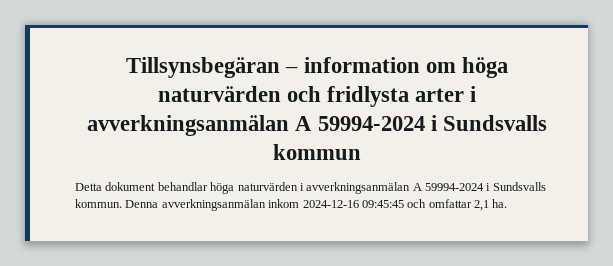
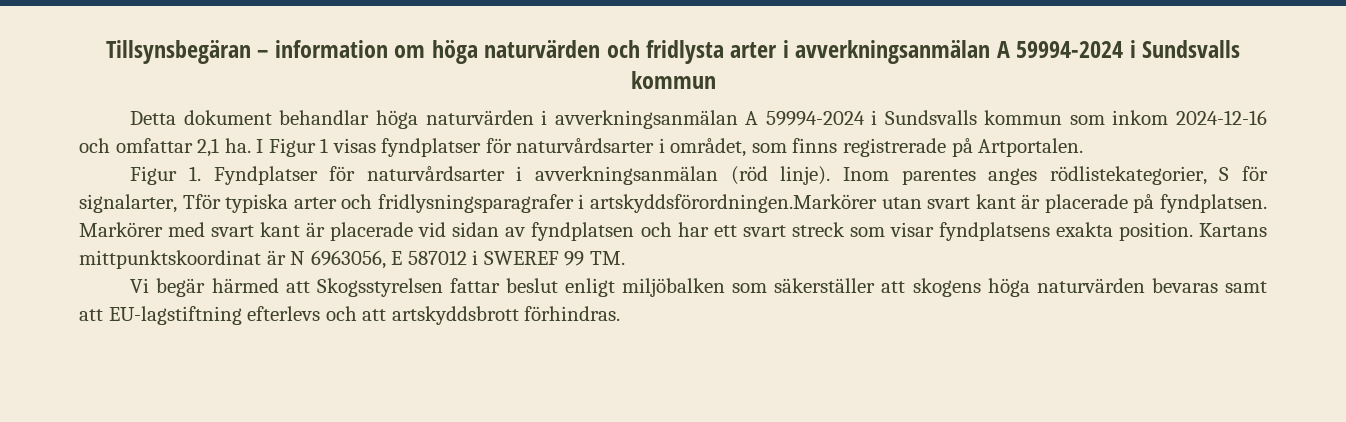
- Detta dokument behandlar höga naturvärden i avverkningsanmälan A 59994-2024 i Sundsvalls kommun. Denna avverkningsanmälan inkom 2024-12-16 09:45:45 och omfattar 2,1 ha.
+ Detta dokument behandlar höga naturvärden i avverkningsanmälan A 59994-2024 i Sundsvalls kommun som inkom 2024-12-16 och omfattar 2,1 ha.
+ I Figur 1 visas fyndplatser för naturvårdsarter i området, som finns registrerade på Artportalen.
+ Figur 1. Fyndplatser för naturvårdsarter i avverkningsanmälan (röd linje). Inom parentes anges rödlistekategorier, S för signalarter, Tför typiska arter och fridlysningsparagrafer i artskyddsförordningen.Markörer utan svart kant är placerade på fyndplatsen. Markörer med svart kant är placerade vid sidan av fyndplatsen och har ett svart streck som visar fyndplatsens exakta position. Kartans mittpunktskoordinat är N 6963056, E 587012 i SWEREF 99 TM.
+ Vi begär härmed att Skogsstyrelsen fattar beslut enligt miljöbalken som säkerställer att skogens höga naturvärden bevaras samt att EU-lagstiftning efterlevs och att artskyddsbrott förhindras.

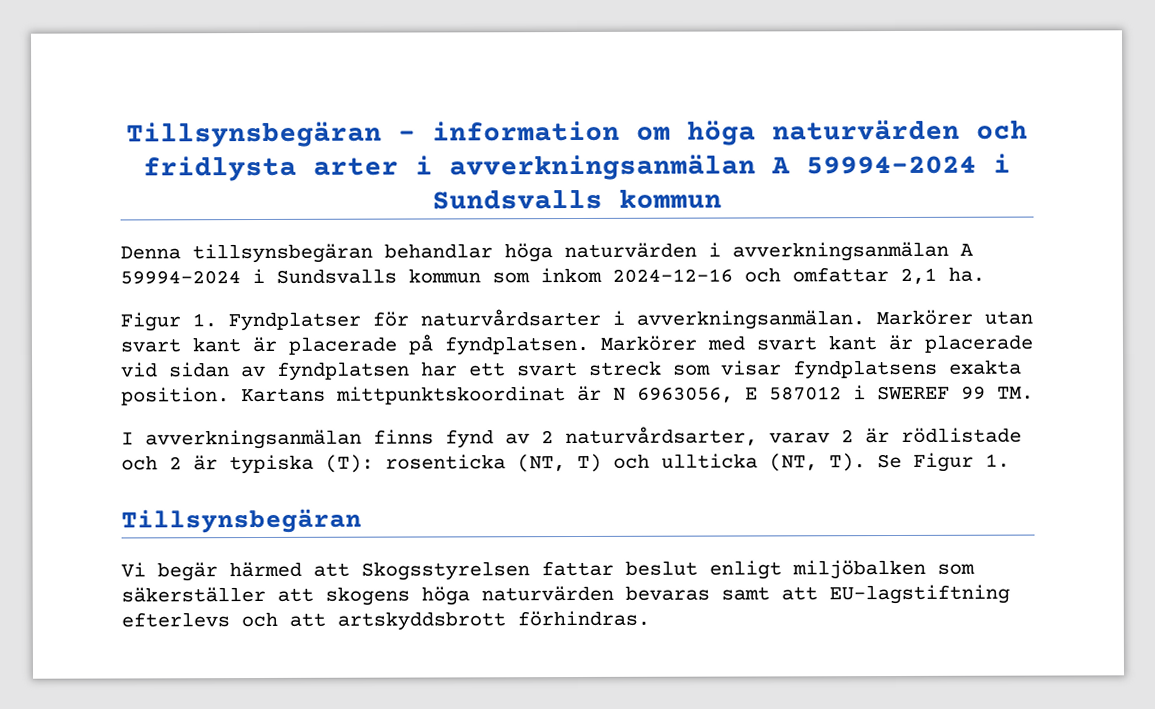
- Detta dokument behandlar höga naturvärden i avverkningsanmälan A 59994-2024 i Sundsvalls kommun som inkom 2024-12-16 och omfattar 2,1 ha. I Figur 1 visas fyndplatser för naturvårdsarter i området, som finns registrerade på Artportalen.
+ Denna tillsynsbegäran behandlar höga naturvärden i avverkningsanmälan A 59994-2024 i Sundsvalls kommun som inkom 2024-12-16 och omfattar 2,1 ha.
- Figur 1. Fyndplatser för naturvårdsarter i avverkningsanmälan (röd linje). Inom parentes anges rödlistekategorier, S för signalarter, Tför typiska arter och fridlysningsparagrafer i artskyddsförordningen.Markörer utan svart kant är placerade på fyndplatsen.
+ Figur 1. Fyndplatser för naturvårdsarter i avverkningsanmälan. Markörer utan svart kant är placerade på fyndplatsen.
- Markörer med svart kant är placerade vid sidan av fyndplatsen och har ett svart streck som visar fyndplatsens exakta position.
+ Markörer med svart kant är placerade vid sidan av fyndplatsen har ett svart streck som visar fyndplatsens exakta position.
+ I avverkningsanmälan finns fynd av 2 naturvårdsarter, varav 2 är rödlistade och 2 är typiska (T): rosenticka (NT, T) och ullticka (NT, T). Se Figur 1.
+ Tillsynsbegäran

